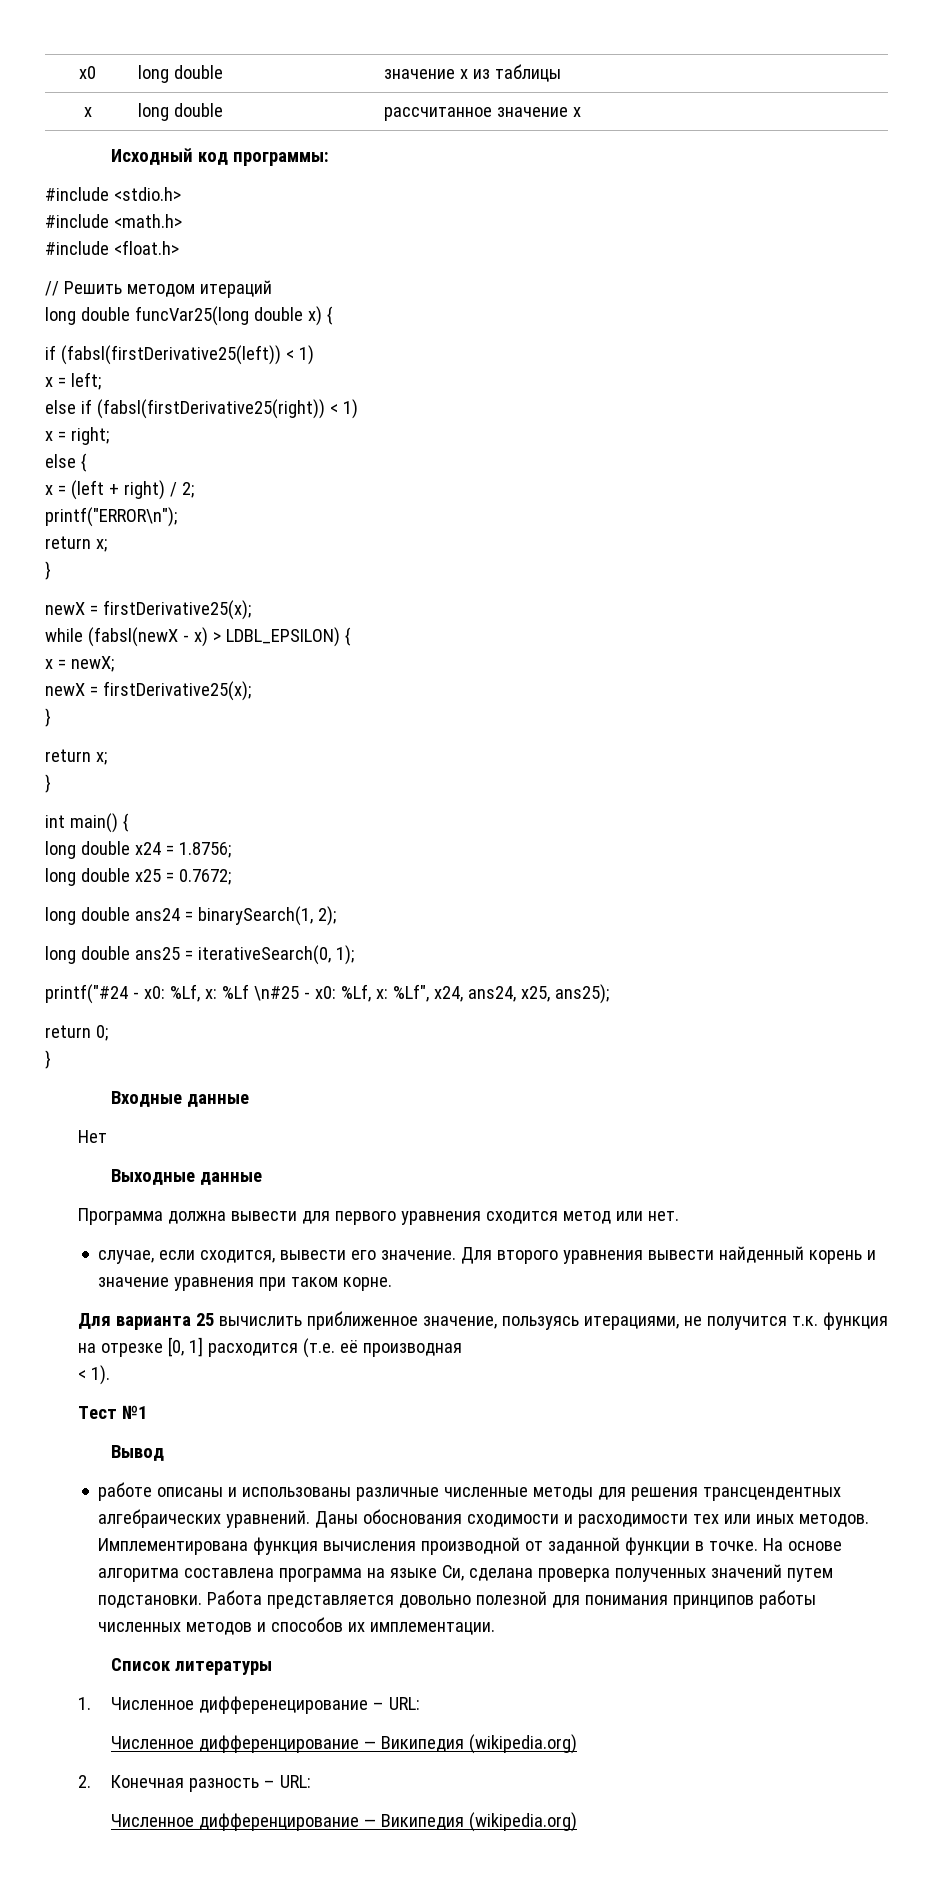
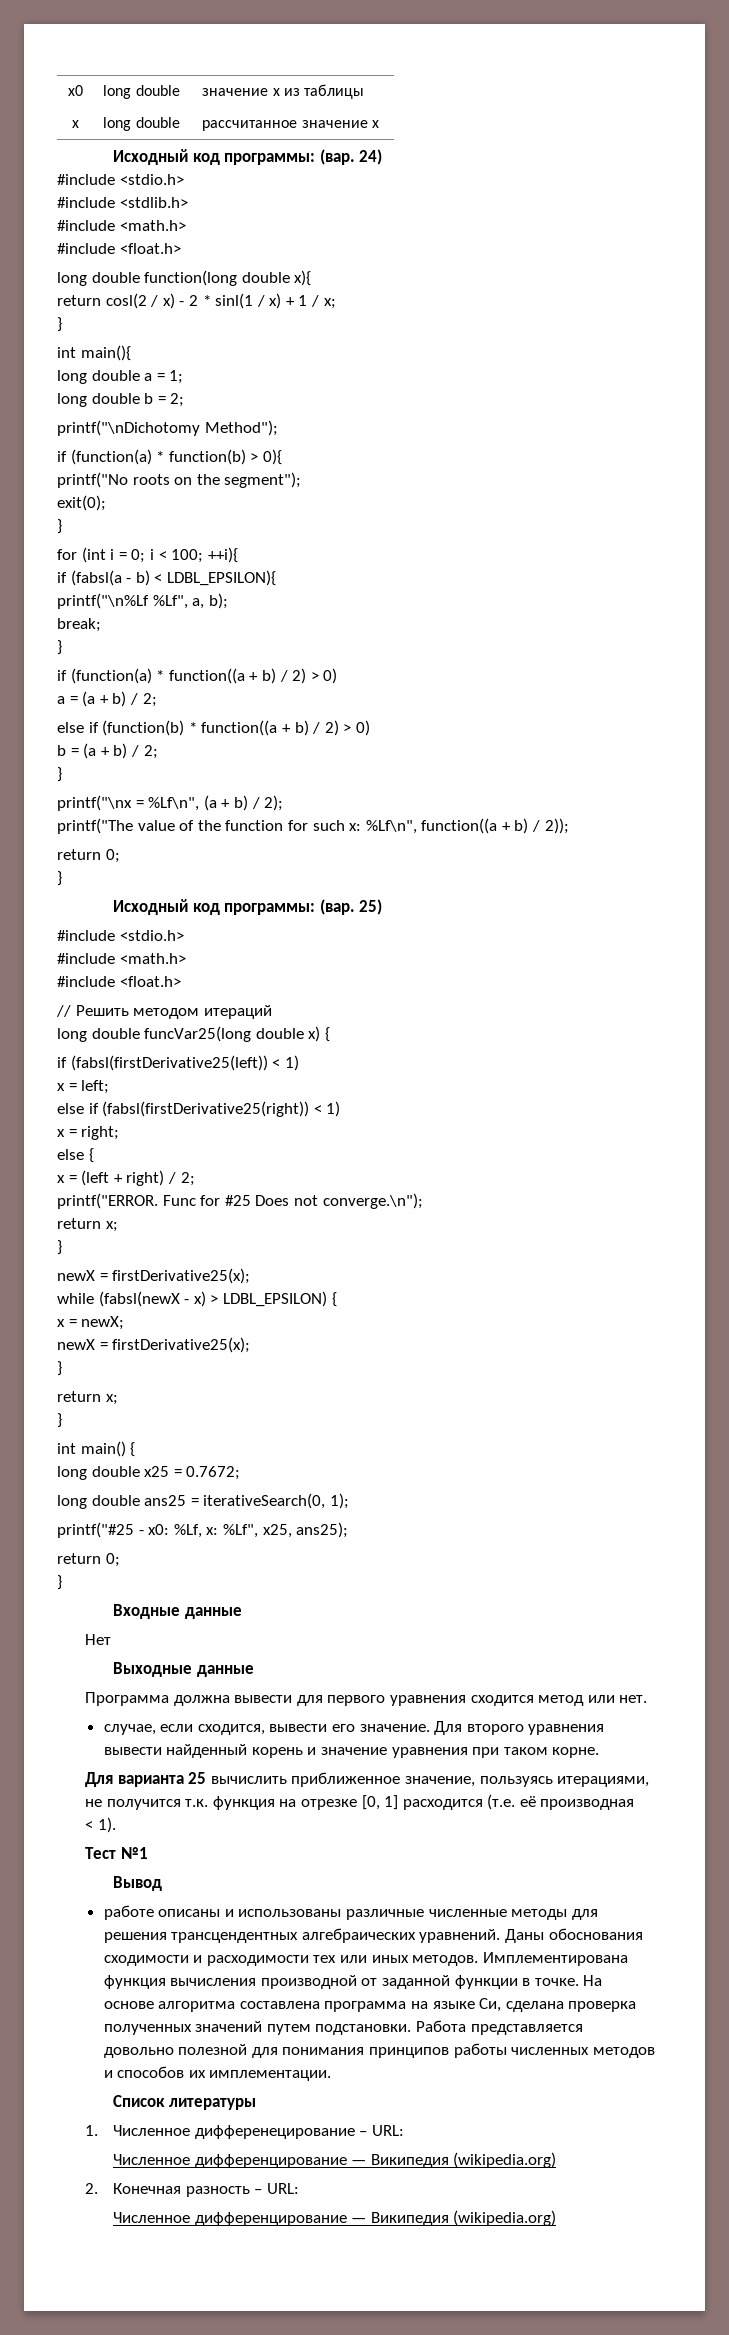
- Исходный код программы:
+ Исходный код программы: (вар. 24)
+ #include <stdio.h>
+ #include <stdlib.h>
+ #include <math.h>
+ #include <float.h>
+ long double function(long double x){
+ return cosl(2 / x) - 2 * sinl(1 / x) + 1 / x;
+ }
+ int main(){
+ long double a = 1;
+ long double b = 2;
+ printf("\nDichotomy Method");
+ if (function(a) * function(b) > 0){
+ printf("No roots on the segment");
+ exit(0);
+ }
+ for (int i = 0; i < 100; ++i){
+ if (fabsl(a - b) < LDBL_EPSILON){
+ printf("\n%Lf %Lf", a, b);
+ break;
+ }
+ if (function(a) * function((a + b) / 2) > 0)
+ a = (a + b) / 2;
+ else if (function(b) * function((a + b) / 2) > 0)
+ b = (a + b) / 2;
+ }
+ printf("\nx = %Lf\n", (a + b) / 2);
+ printf("The value of the function for such x: %Lf\n", function((a + b) / 2));
+ return 0;
+ }
+ Исходный код программы: (вар. 25)
- printf("ERROR\n");
+ printf("ERROR. Func for #25 Does not converge.\n");
- long double x24 = 1.8756;
- long double ans24 = binarySearch(1, 2);
- printf("#24 - x0: %Lf, x: %Lf \n#25 - x0: %Lf, x: %Lf", x24, ans24, x25, ans25);
+ printf("#25 - x0: %Lf, x: %Lf", x25, ans25);

